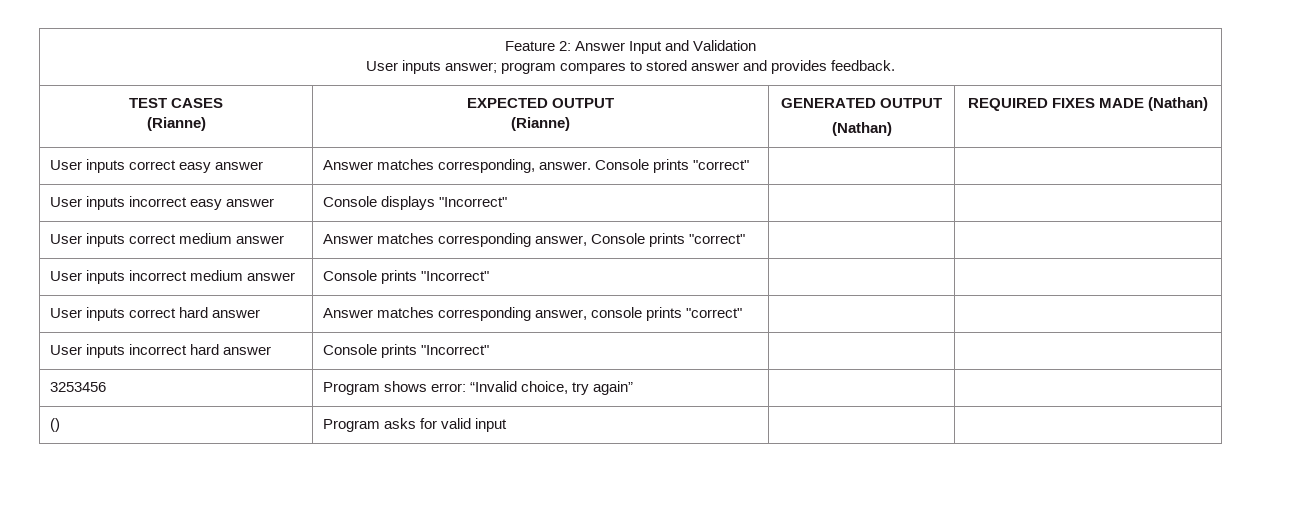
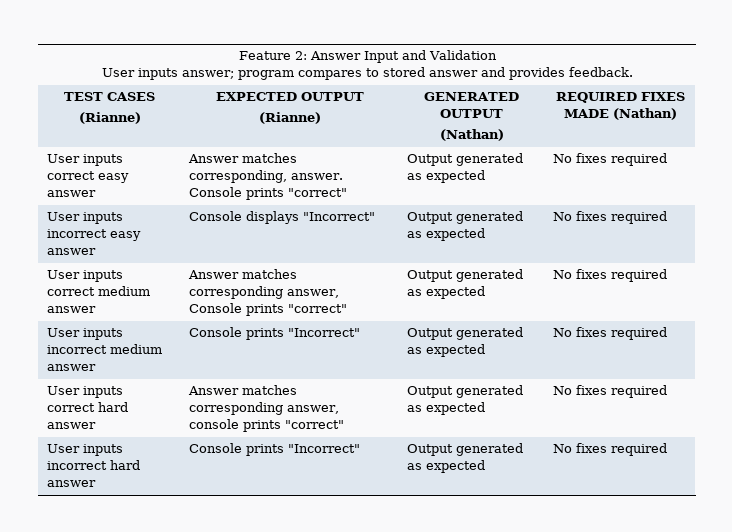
- User inputs correct easy answer | Answer matches corresponding, answer. Console prints "correct" | |
+ User inputs correct easy answer | Answer matches corresponding, answer. Console prints "correct" | Output generated as expected | No fixes required
- User inputs incorrect easy answer | Console displays "Incorrect" | |
+ User inputs incorrect easy answer | Console displays "Incorrect" | Output generated as expected | No fixes required
- User inputs correct medium answer | Answer matches corresponding answer, Console prints "correct" | |
+ User inputs correct medium answer | Answer matches corresponding answer, Console prints "correct" | Output generated as expected | No fixes required
- User inputs incorrect medium answer | Console prints "Incorrect" | |
+ User inputs incorrect medium answer | Console prints "Incorrect" | Output generated as expected | No fixes required
- User inputs correct hard answer | Answer matches corresponding answer, console prints "correct" | |
+ User inputs correct hard answer | Answer matches corresponding answer, console prints "correct" | Output generated as expected | No fixes required
- User inputs incorrect hard answer | Console prints "Incorrect" | |
- 3253456 | Program shows error: “Invalid choice, try again” | |
- () | Program asks for valid input | |
+ User inputs incorrect hard answer | Console prints "Incorrect" | Output generated as expected | No fixes required

